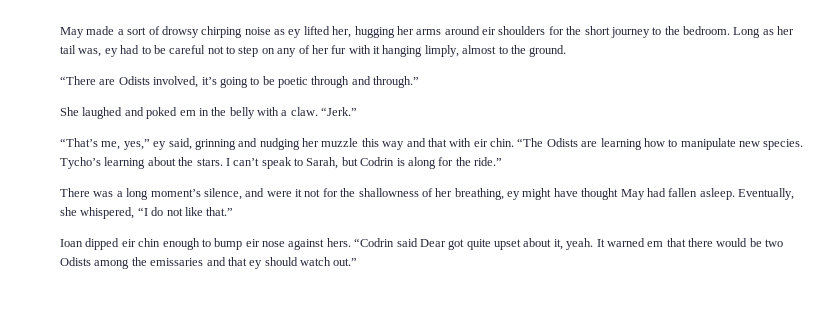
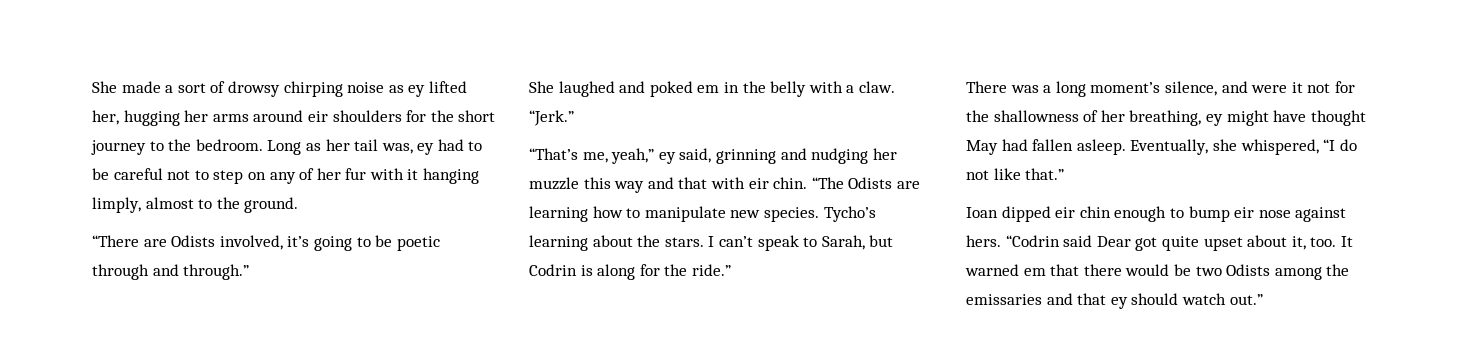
- May made a sort of drowsy chirping noise as ey lifted her, hugging her arms around eir shoulders for the short journey to the bedroom.
+ She made a sort of drowsy chirping noise as ey lifted her, hugging her arms around eir shoulders for the short journey to the bedroom.
- “That’s me, yes,” ey said, grinning and nudging her muzzle this way and that with eir chin.
+ “That’s me, yeah,” ey said, grinning and nudging her muzzle this way and that with eir chin.
- “Codrin said Dear got quite upset about it, yeah.
+ “Codrin said Dear got quite upset about it, too.

